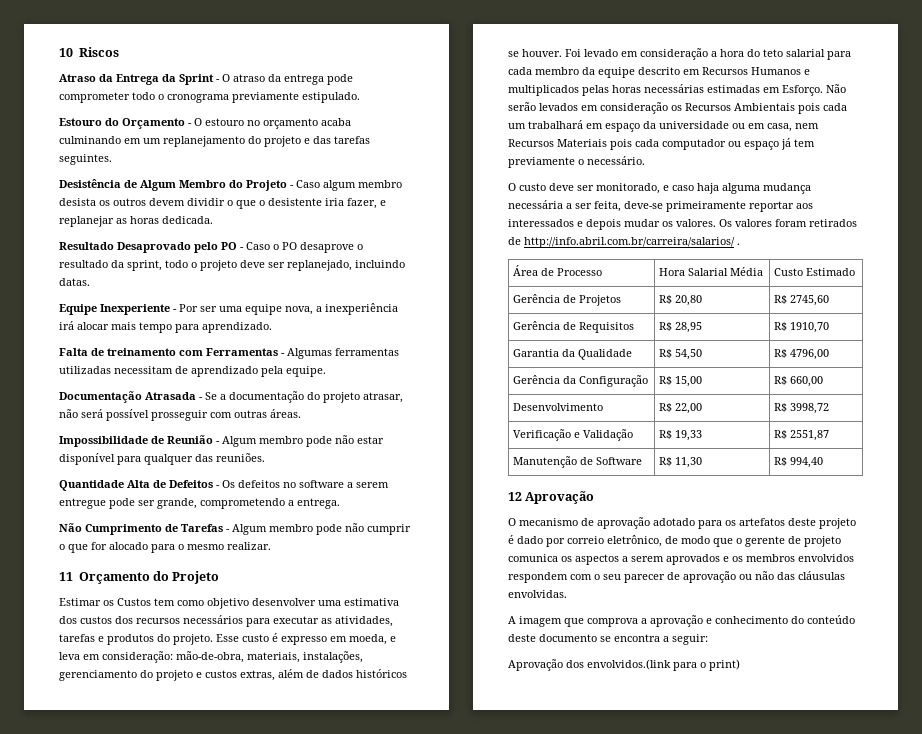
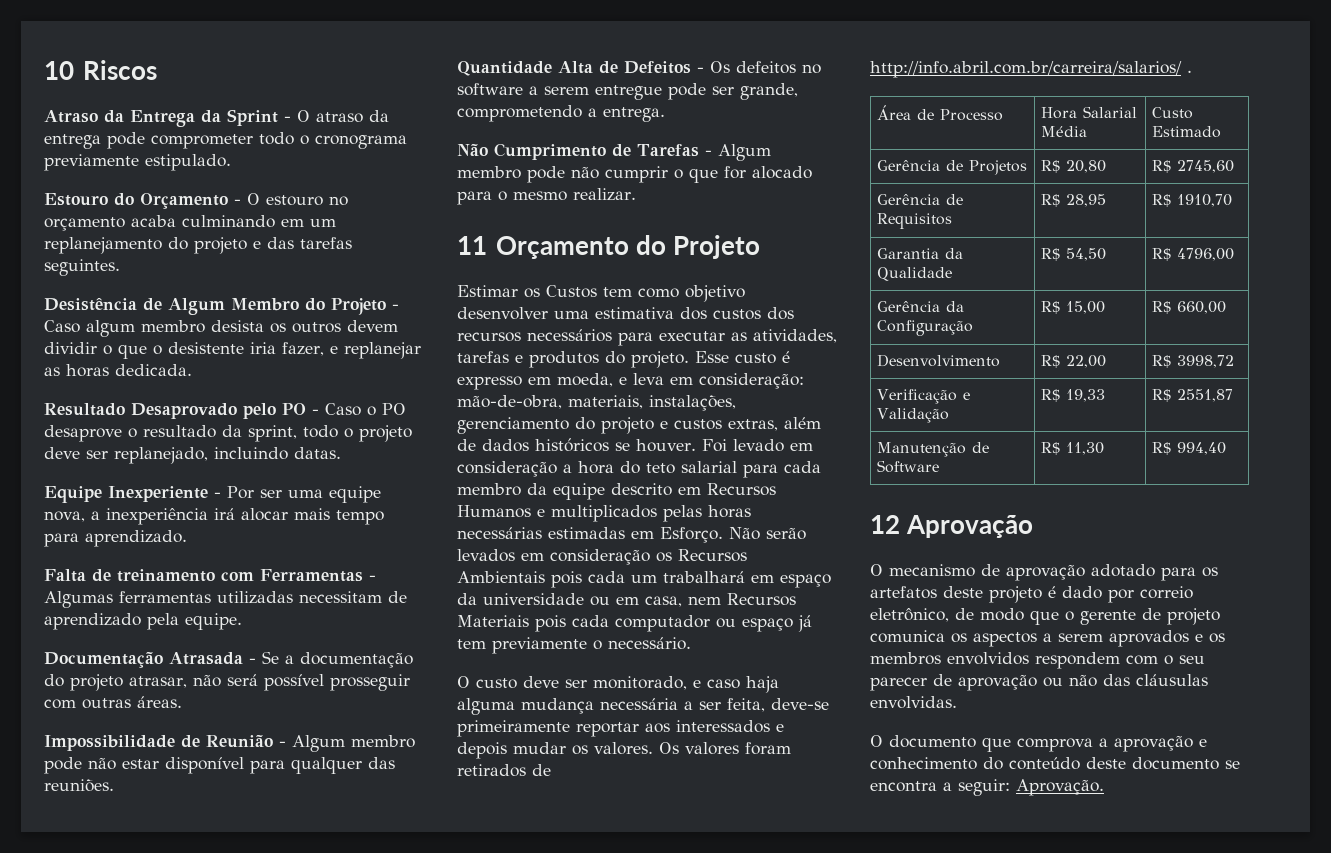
- A imagem que comprova a aprovação e conhecimento do conteúdo deste documento se encontra a seguir:
- Aprovação dos envolvidos.(link para o print)
+ O documento que comprova a aprovação e conhecimento do conteúdo deste documento se encontra a seguir: Aprovação.

